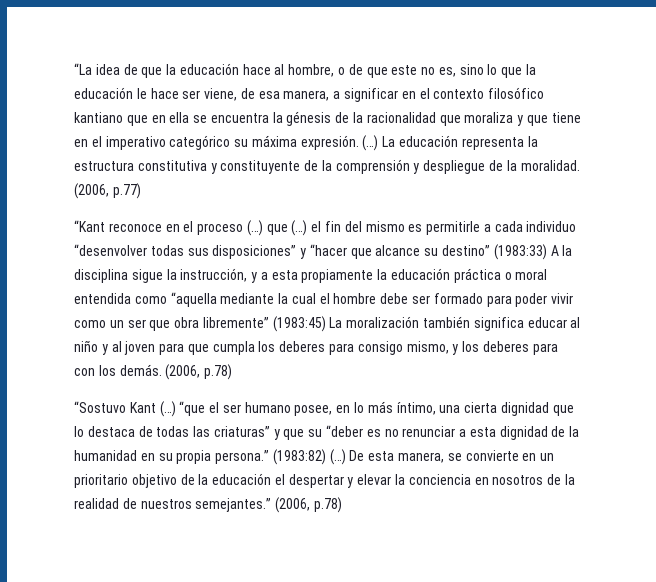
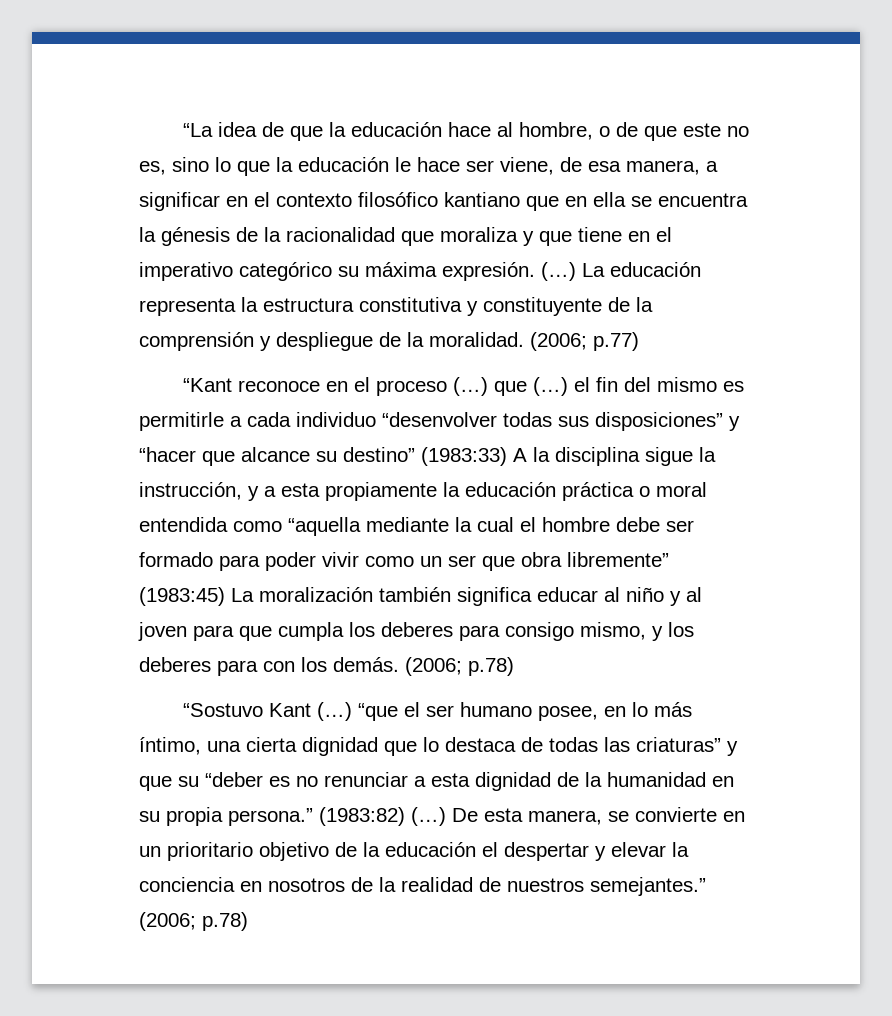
- (2006, p.77)
+ (2006; p.77)
- “Kant reconoce en el proceso (…) que (…) el fin del mismo es permitirle a cada individuo “desenvolver todas sus disposiciones” y “hacer que alcance su destino” (1983:33) A la disciplina sigue la instrucción, y a esta propiamente la educación práctica o moral entendida como “aquella mediante la cual el hombre debe ser formado para poder vivir como un ser que obra libremente” (1983:45) La moralización también significa educar al niño y al joven para que cumpla los deberes para consigo mismo, y los deberes para con los demás. (2006, p.78)
+ “Kant reconoce en el proceso (…) que (…) el fin del mismo es permitirle a cada individuo “desenvolver todas sus disposiciones” y “hacer que alcance su destino” (1983:33) A la disciplina sigue la instrucción, y a esta propiamente la educación práctica o moral entendida como “aquella mediante la cual el hombre debe ser formado para poder vivir como un ser que obra libremente” (1983:45) La moralización también significa educar al niño y al joven para que cumpla los deberes para consigo mismo, y los deberes para con los demás. (2006; p.78)
- De esta manera, se convierte en un prioritario objetivo de la educación el despertar y elevar la conciencia en nosotros de la realidad de nuestros semejantes.” (2006, p.78)
+ De esta manera, se convierte en un prioritario objetivo de la educación el despertar y elevar la conciencia en nosotros de la realidad de nuestros semejantes.” (2006; p.78)

